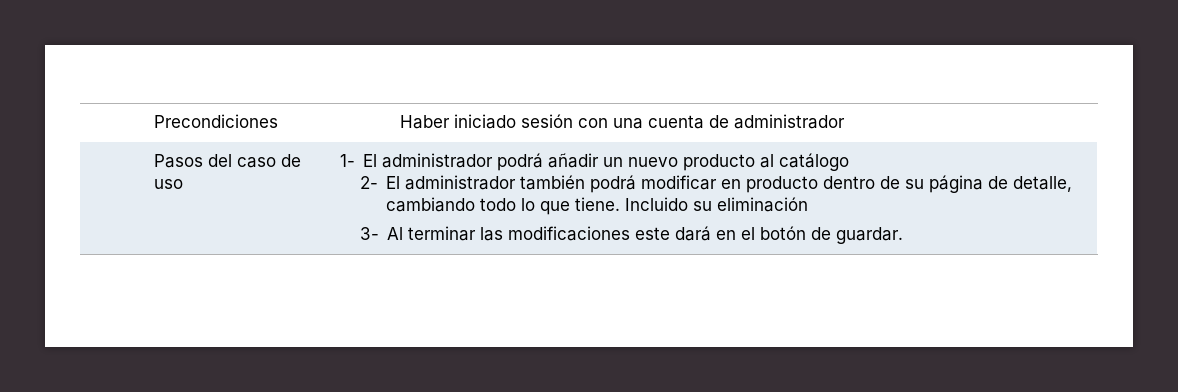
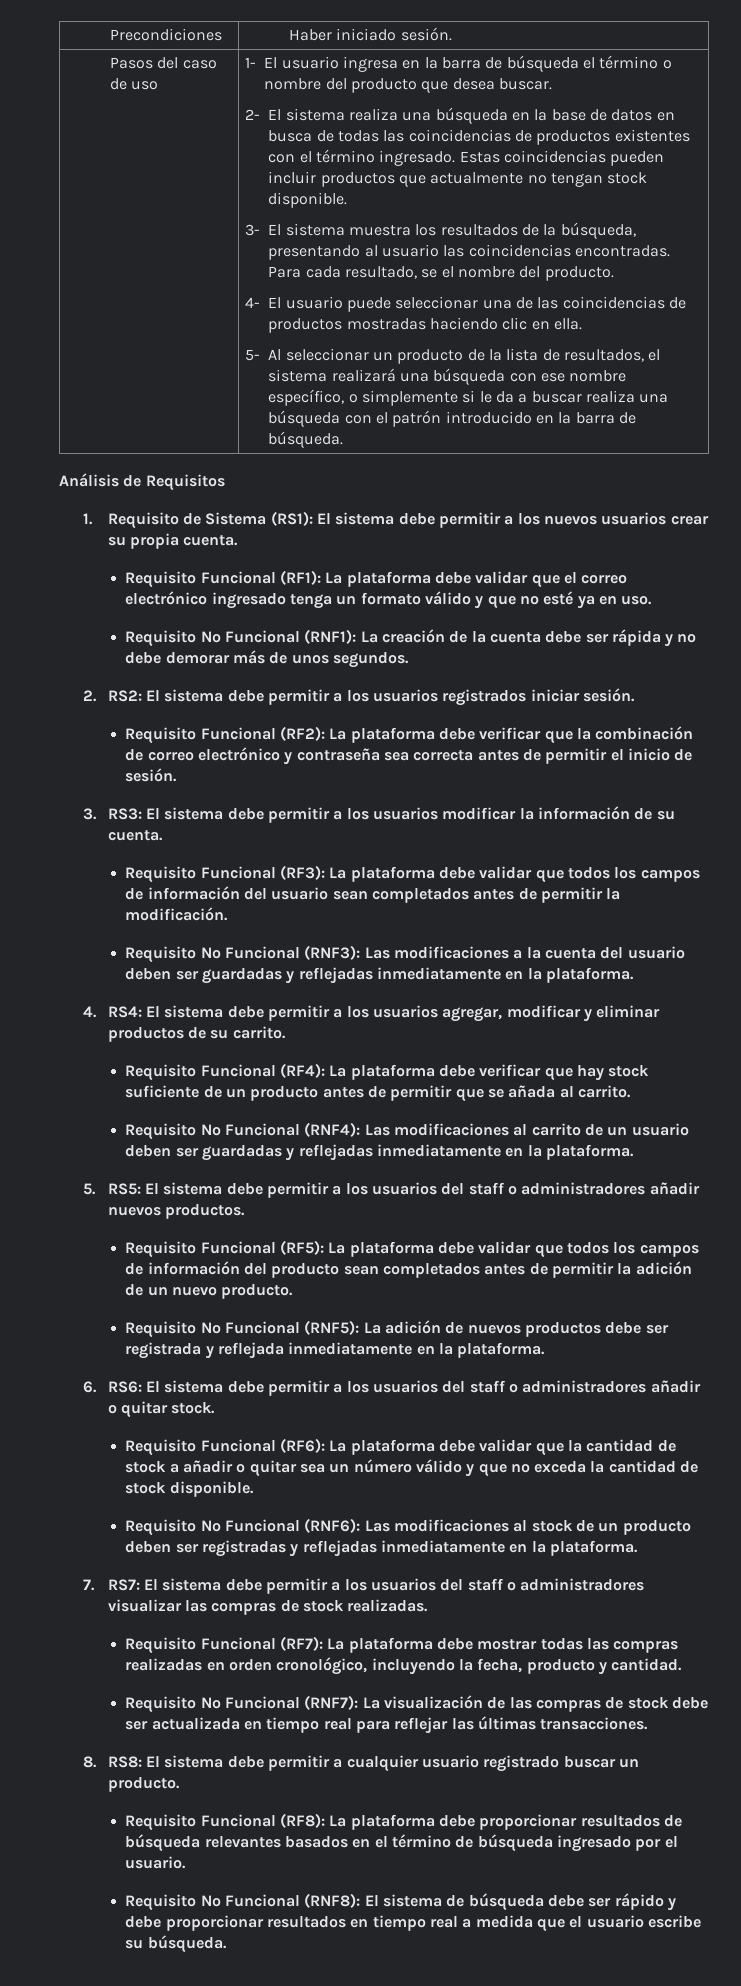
- Precondiciones | Haber iniciado sesión con una cuenta de administrador
+ Precondiciones | Haber iniciado sesión.
- 1- El administrador podrá añadir un nuevo producto al catálogo
- 2- El administrador también podrá modificar en producto dentro de su página de detalle, cambiando todo lo que tiene. Incluido su eliminación
- 3- Al terminar las modificaciones este dará en el botón de guardar.
+ 1- El usuario ingresa en la barra de búsqueda el término o nombre del producto que desea buscar.
+ 2- El sistema realiza una búsqueda en la base de datos en busca de todas las coincidencias de productos existentes con el término ingresado. Estas coincidencias pueden incluir productos que actualmente no tengan stock disponible.
+ 3- El sistema muestra los resultados de la búsqueda, presentando al usuario las coincidencias encontradas. Para cada resultado, se el nombre del producto.
+ 4- El usuario puede seleccionar una de las coincidencias de productos mostradas haciendo clic en ella.
+ 5- Al seleccionar un producto de la lista de resultados, el sistema realizará una búsqueda con ese nombre específico, o simplemente si le da a buscar realiza una búsqueda con el patrón introducido en la barra de búsqueda.
+ Análisis de Requisitos
+ 1. Requisito de Sistema (RS1): El sistema debe permitir a los nuevos usuarios crear su propia cuenta.
+ Requisito Funcional (RF1): La plataforma debe validar que el correo electrónico ingresado tenga un formato válido y que no esté ya en uso.
+ Requisito No Funcional (RNF1): La creación de la cuenta debe ser rápida y no debe demorar más de unos segundos.
+ 2. RS2: El sistema debe permitir a los usuarios registrados iniciar sesión.
+ Requisito Funcional (RF2): La plataforma debe verificar que la combinación de correo electrónico y contraseña sea correcta antes de permitir el inicio de sesión.
+ 3. RS3: El sistema debe permitir a los usuarios modificar la información de su cuenta.
+ Requisito Funcional (RF3): La plataforma debe validar que todos los campos de información del usuario sean completados antes de permitir la modificación.
+ Requisito No Funcional (RNF3): Las modificaciones a la cuenta del usuario deben ser guardadas y reflejadas inmediatamente en la plataforma.
+ 4. RS4: El sistema debe permitir a los usuarios agregar, modificar y eliminar productos de su carrito.
+ Requisito Funcional (RF4): La plataforma debe verificar que hay stock suficiente de un producto antes de permitir que se añada al carrito.
+ Requisito No Funcional (RNF4): Las modificaciones al carrito de un usuario deben ser guardadas y reflejadas inmediatamente en la plataforma.
+ 5. RS5: El sistema debe permitir a los usuarios del staff o administradores añadir nuevos productos.
+ Requisito Funcional (RF5): La plataforma debe validar que todos los campos de información del producto sean completados antes de permitir la adición de un nuevo producto.
+ Requisito No Funcional (RNF5): La adición de nuevos productos debe ser registrada y reflejada inmediatamente en la plataforma.
+ 6. RS6: El sistema debe permitir a los usuarios del staff o administradores añadir o quitar stock.
+ Requisito Funcional (RF6): La plataforma debe validar que la cantidad de stock a añadir o quitar sea un número válido y que no exceda la cantidad de stock disponible.
+ Requisito No Funcional (RNF6): Las modificaciones al stock de un producto deben ser registradas y reflejadas inmediatamente en la plataforma.
+ 7. RS7: El sistema debe permitir a los usuarios del staff o administradores visualizar las compras de stock realizadas.
+ Requisito Funcional (RF7): La plataforma debe mostrar todas las compras realizadas en orden cronológico, incluyendo la fecha, producto y cantidad.
+ Requisito No Funcional (RNF7): La visualización de las compras de stock debe ser actualizada en tiempo real para reflejar las últimas transacciones.
+ 8. RS8: El sistema debe permitir a cualquier usuario registrado buscar un producto.
+ Requisito Funcional (RF8): La plataforma debe proporcionar resultados de búsqueda relevantes basados en el término de búsqueda ingresado por el usuario.
+ Requisito No Funcional (RNF8): El sistema de búsqueda debe ser rápido y debe proporcionar resultados en tiempo real a medida que el usuario escribe su búsqueda.

